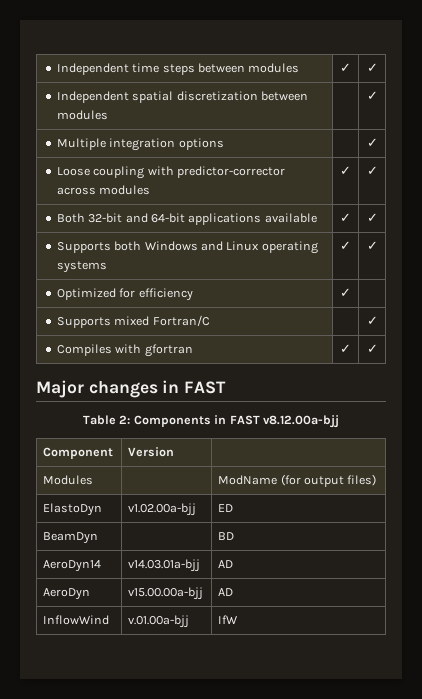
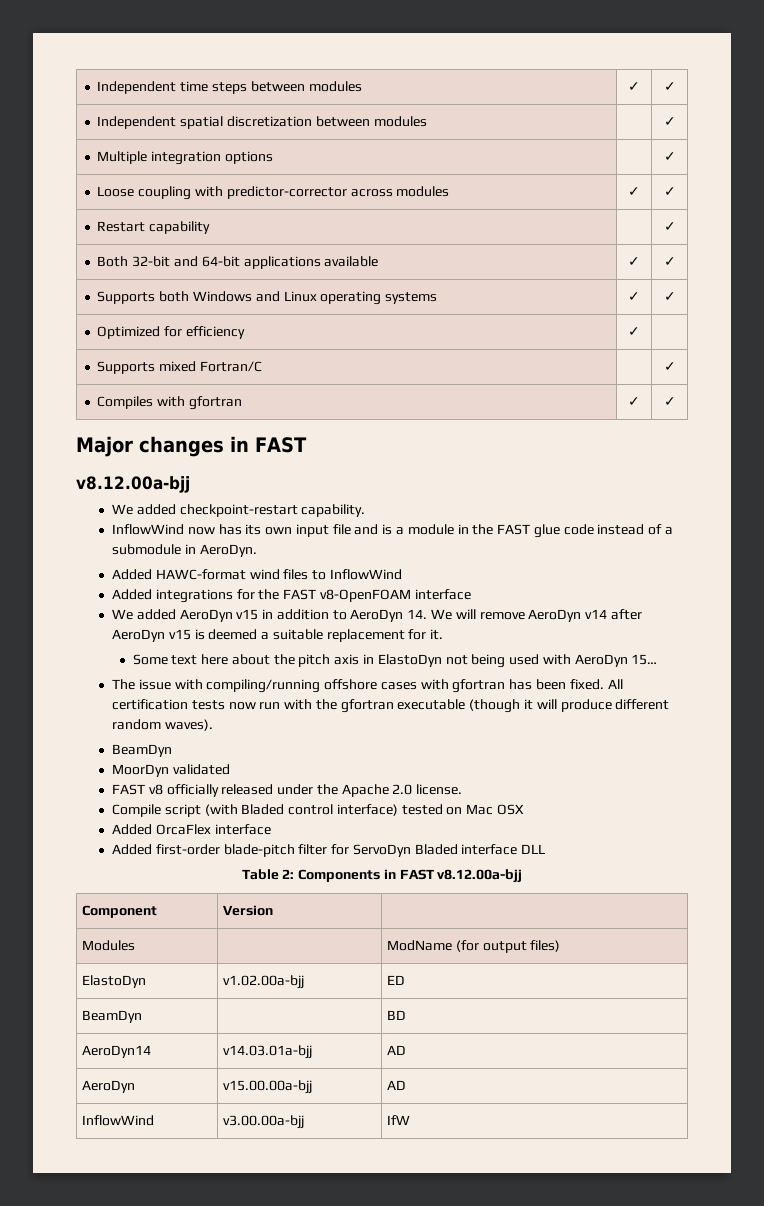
+ Restart capability | | ✓
  Major changes in FAST
+ v8.12.00a-bjj
+ We added checkpoint-restart capability.
+ InflowWind now has its own input file and is a module in the FAST glue code instead of a submodule in AeroDyn.
+ Added HAWC-format wind files to InflowWind
+ Added integrations for the FAST v8-OpenFOAM interface
+ We added AeroDyn v15 in addition to AeroDyn 14. We will remove AeroDyn v14 after AeroDyn v15 is deemed a suitable replacement for it.
+ Some text here about the pitch axis in ElastoDyn not being used with AeroDyn 15…
+ The issue with compiling/running offshore cases with gfortran has been fixed. All certification tests now run with the gfortran executable (though it will produce different random waves).
+ BeamDyn
+ MoorDyn validated
+ FAST v8 officially released under the Apache 2.0 license.
+ Compile script (with Bladed control interface) tested on Mac OSX
+ Added OrcaFlex interface
+ Added first-order blade-pitch filter for ServoDyn Bladed interface DLL
- InflowWind | v.01.00a-bjj | IfW
+ InflowWind | v3.00.00a-bjj | IfW

